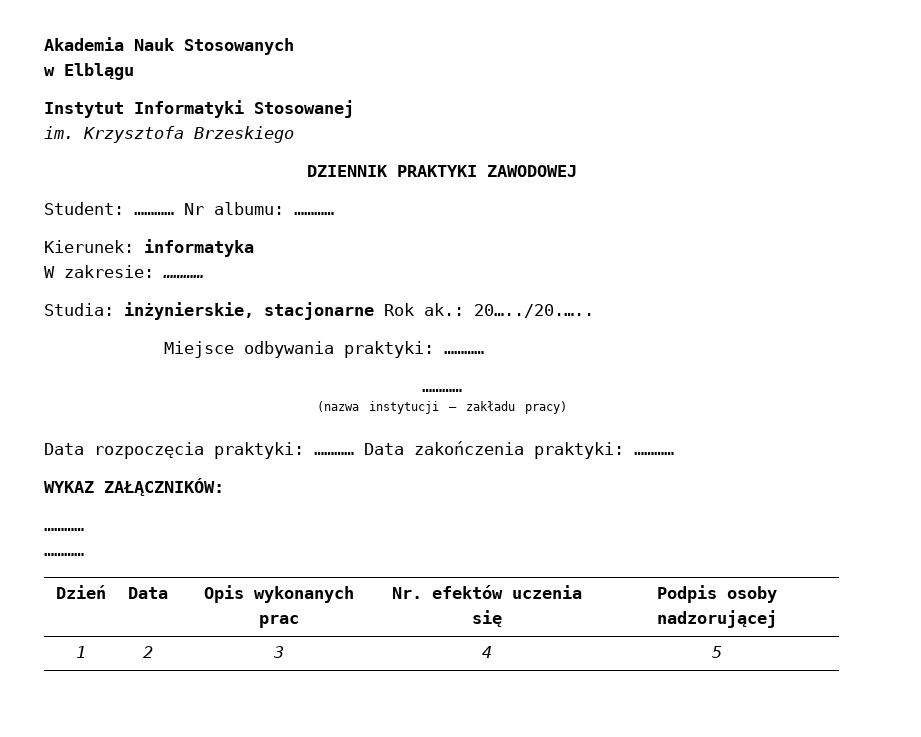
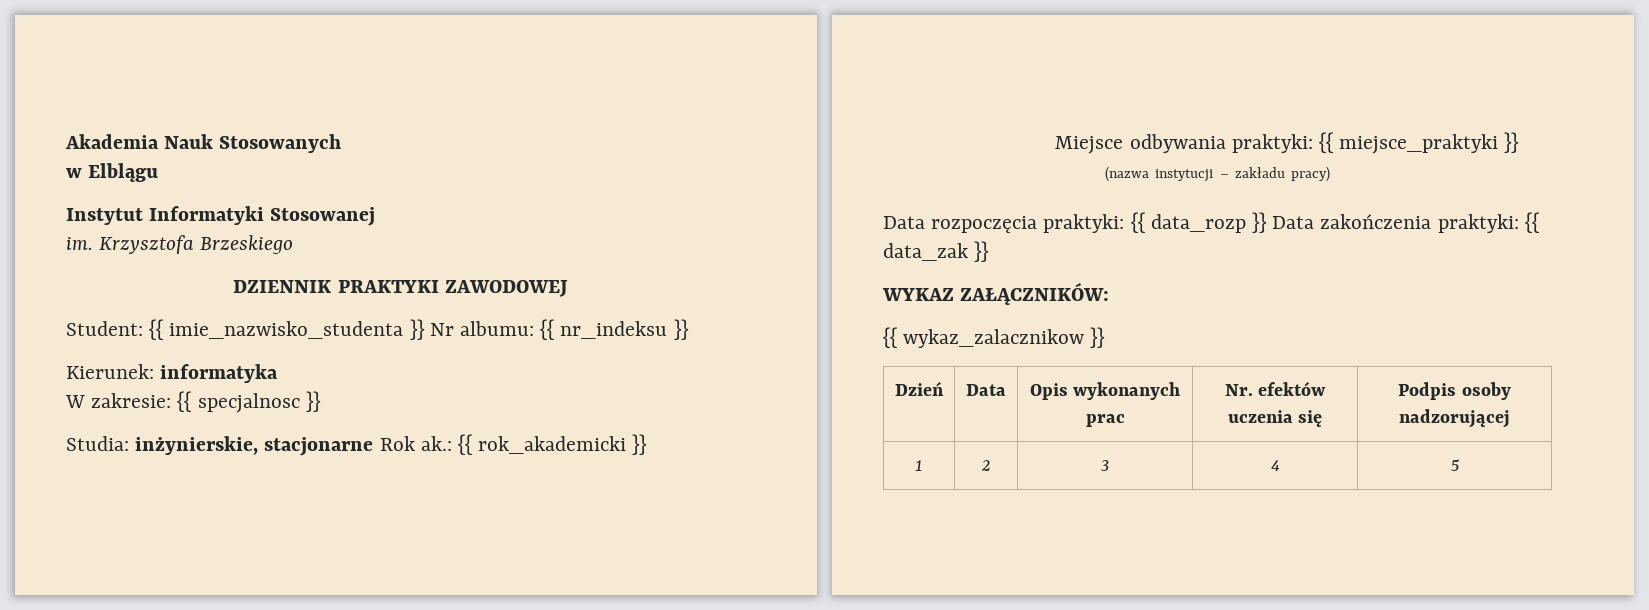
- Student: ………… Nr albumu: …………
+ Student: {{ imie_nazwisko_studenta }} Nr albumu: {{ nr_indeksu }}
- W zakresie: …………
+ W zakresie: {{ specjalnosc }}
- Studia: inżynierskie, stacjonarne Rok ak.: 20…../20.…..
+ Studia: inżynierskie, stacjonarne Rok ak.: {{ rok_akademicki }}
- Miejsce odbywania praktyki: …………
- …………
+ Miejsce odbywania praktyki: {{ miejsce_praktyki }}
- Data rozpoczęcia praktyki: ………… Data zakończenia praktyki: …………
+ Data rozpoczęcia praktyki: {{ data_rozp }} Data zakończenia praktyki: {{ data_zak }}
  WYKAZ ZAŁĄCZNIKÓW:
- …………
- …………
+ {{ wykaz_zalacznikow }}

